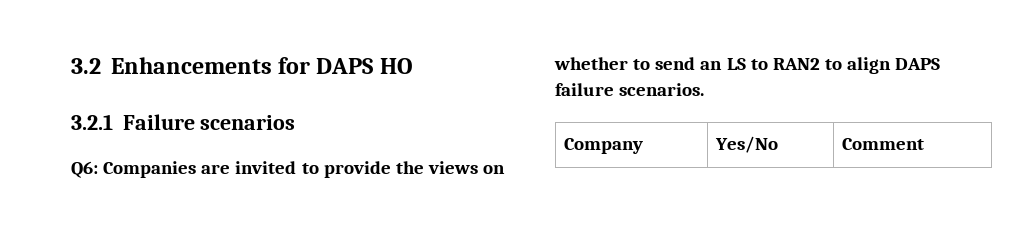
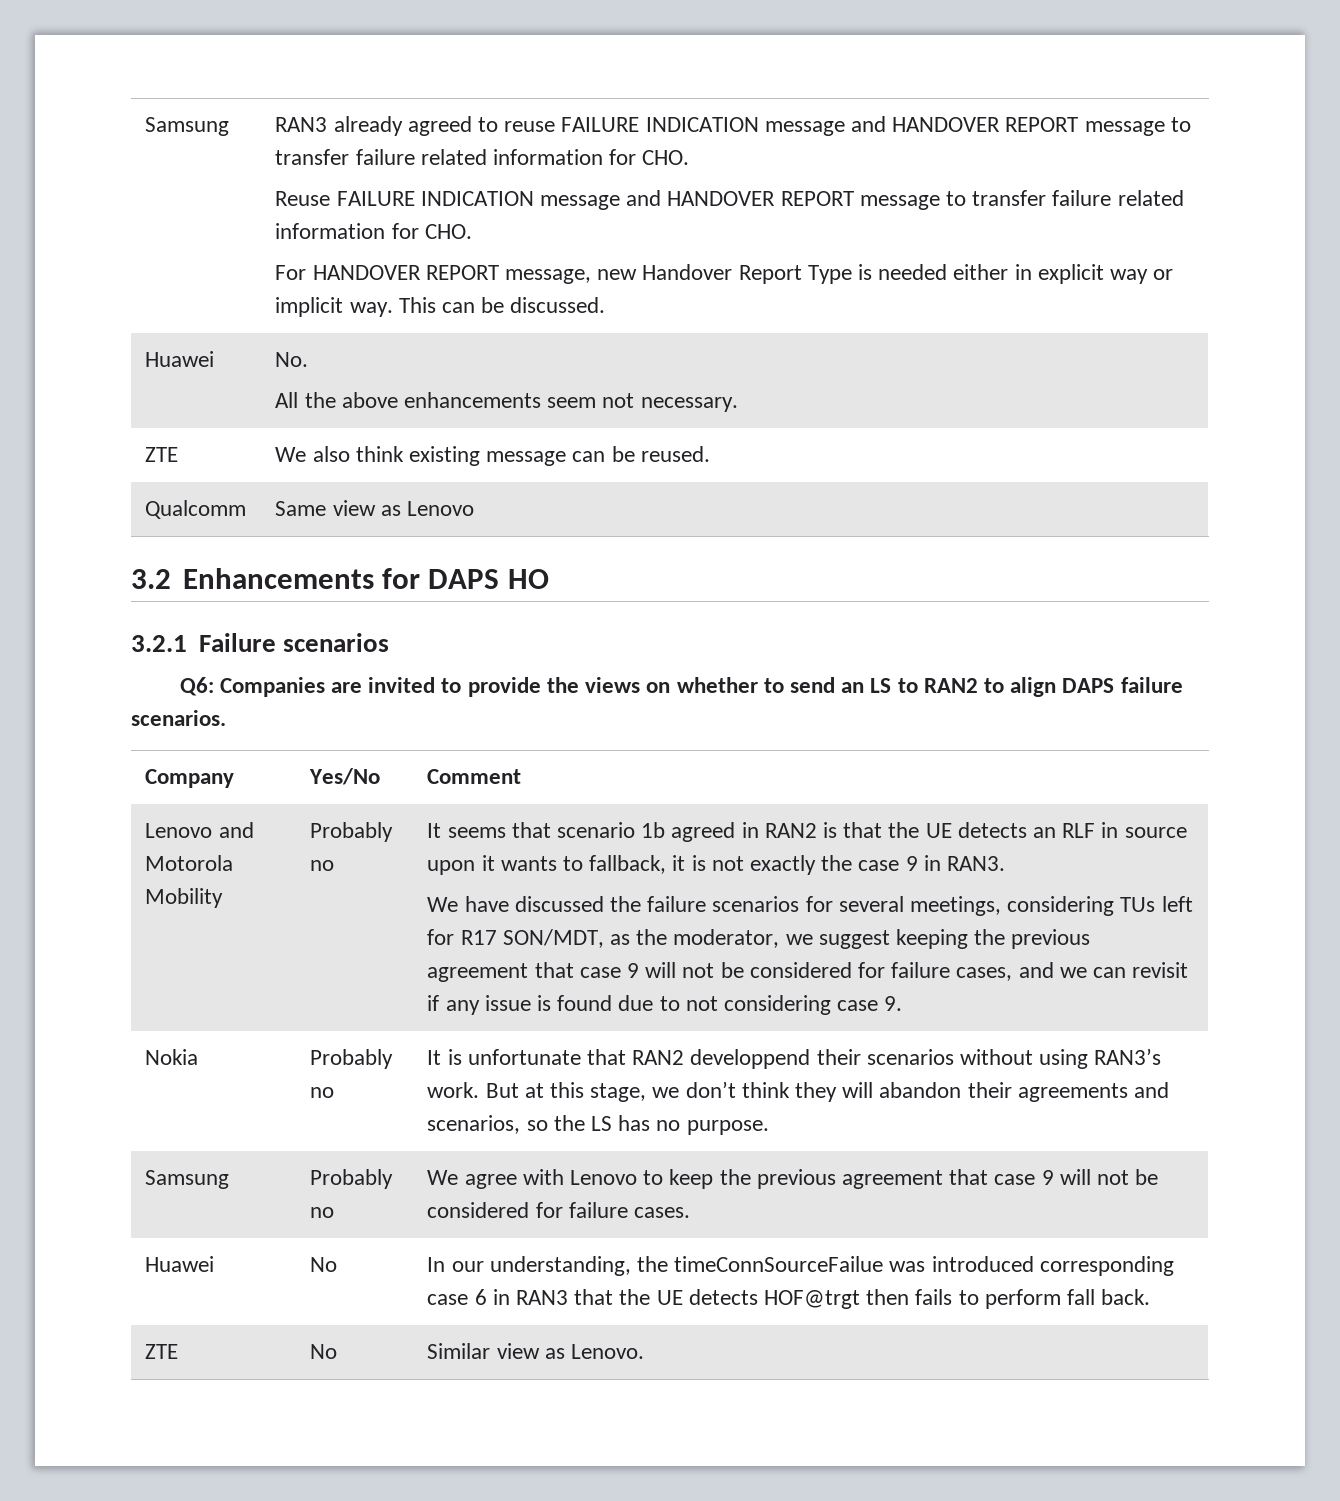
+ Samsung | RAN3 already agreed to reuse FAILURE INDICATION message and HANDOVER REPORT message to transfer failure related information for CHO.
+ Reuse FAILURE INDICATION message and HANDOVER REPORT message to transfer failure related information for CHO.
+ For HANDOVER REPORT message, new Handover Report Type is needed either in explicit way or implicit way. This can be discussed.
+ Huawei | No.
+ All the above enhancements seem not necessary.
+ ZTE | We also think existing message can be reused.
+ Qualcomm | Same view as Lenovo
+ Lenovo and Motorola Mobility | Probably no | It seems that scenario 1b agreed in RAN2 is that the UE detects an RLF in source upon it wants to fallback, it is not exactly the case 9 in RAN3.
+ We have discussed the failure scenarios for several meetings, considering TUs left for R17 SON/MDT, as the moderator, we suggest keeping the previous agreement that case 9 will not be considered for failure cases, and we can revisit if any issue is found due to not considering case 9.
+ Nokia | Probably no | It is unfortunate that RAN2 developpend their scenarios without using RAN3’s work. But at this stage, we don’t think they will abandon their agreements and scenarios, so the LS has no purpose.
+ Samsung | Probably no | We agree with Lenovo to keep the previous agreement that case 9 will not be considered for failure cases.
+ Huawei | No | In our understanding, the timeConnSourceFailue was introduced corresponding case 6 in RAN3 that the UE detects HOF@trgt then fails to perform fall back.
+ ZTE | No | Similar view as Lenovo.

